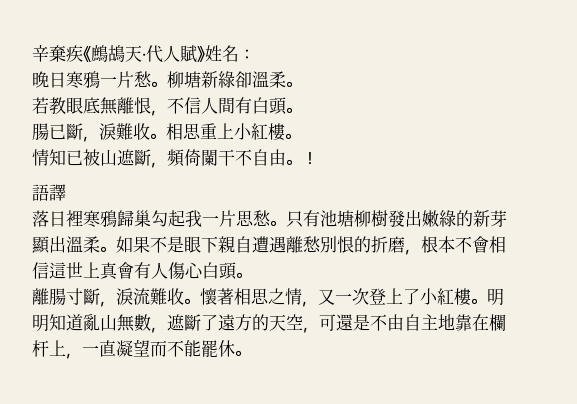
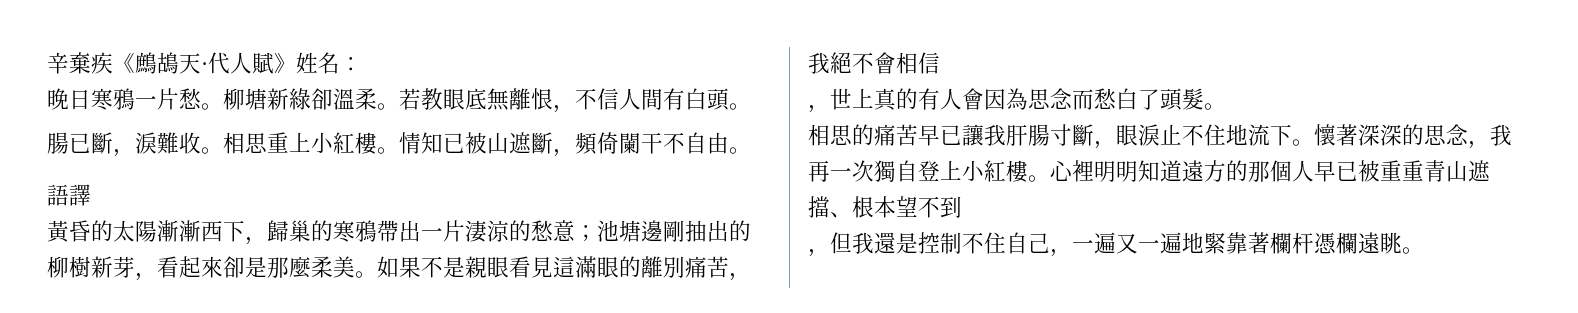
- 柳塘新綠卻溫柔。
- 若教眼底無離恨，不信人間有白頭。
+ 柳塘新綠卻溫柔。若教眼底無離恨，不信人間有白頭。
- 相思重上小紅樓。
- 情知已被山遮斷，頻倚闌干不自由。！
+ 相思重上小紅樓。情知已被山遮斷，頻倚闌干不自由。
- 落日裡寒鴉歸巢勾起我一片思愁。只有池塘柳樹發出嫩綠的新芽顯出溫柔。如果不是眼下親自遭遇離愁別恨的折磨，根本不會相信這世上真會有人傷心白頭。
- 離腸寸斷，淚流難收。懷著相思之情，又一次登上了小紅樓。明明知道亂山無數，遮斷了遠方的天空，可還是不由自主地靠在欄杆上，一直凝望而不能罷休。
+ 黃昏的太陽漸漸西下，歸巢的寒鴉帶出一片淒涼的愁意；池塘邊剛抽出的柳樹新芽，看起來卻是那麼柔美。如果不是親眼看見這滿眼的離別痛苦，我絕不會相信
+ ，世上真的有人會因為思念而愁白了頭髮。
+ 相思的痛苦早已讓我肝腸寸斷，眼淚止不住地流下。懷著深深的思念，我再一次獨自登上小紅樓。心裡明明知道遠方的那個人早已被重重青山遮擋、根本望不到
+ ，但我還是控制不住自己，一遍又一遍地緊靠著欄杆憑欄遠眺。

